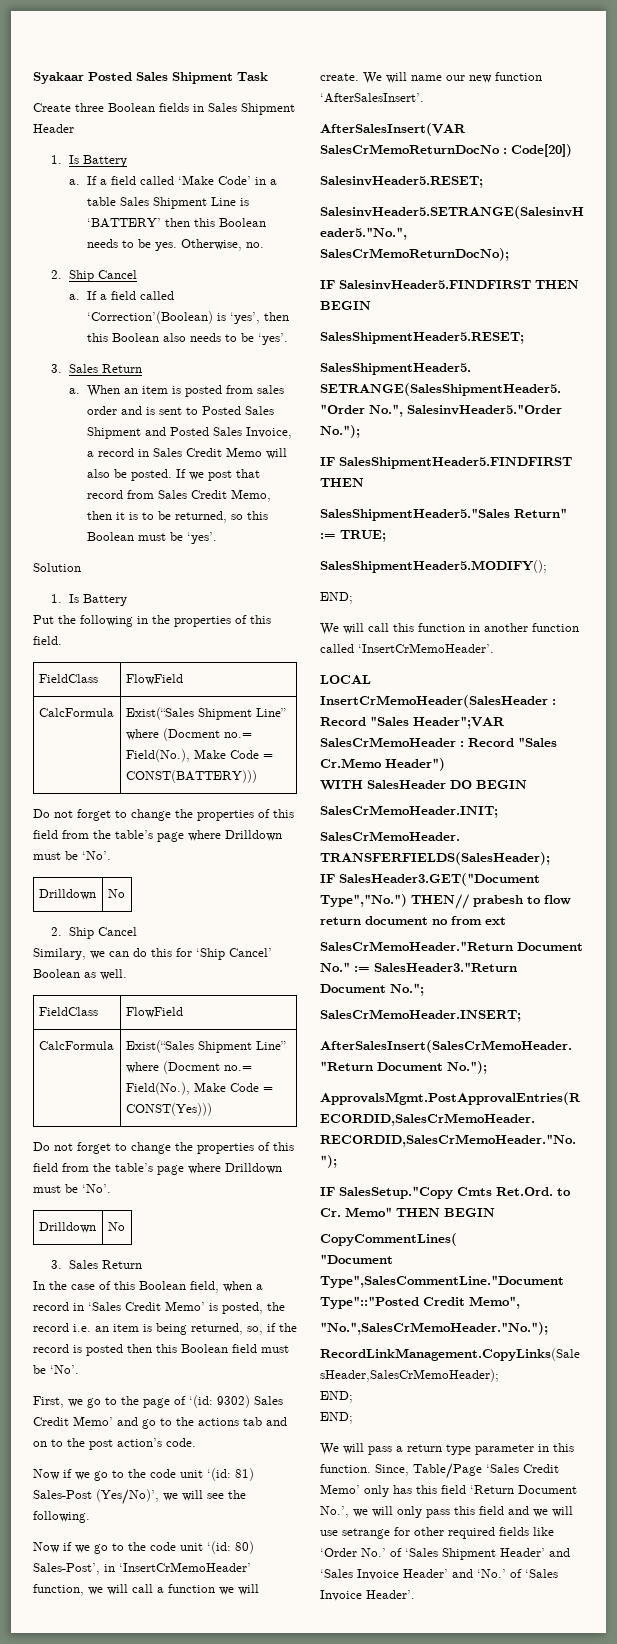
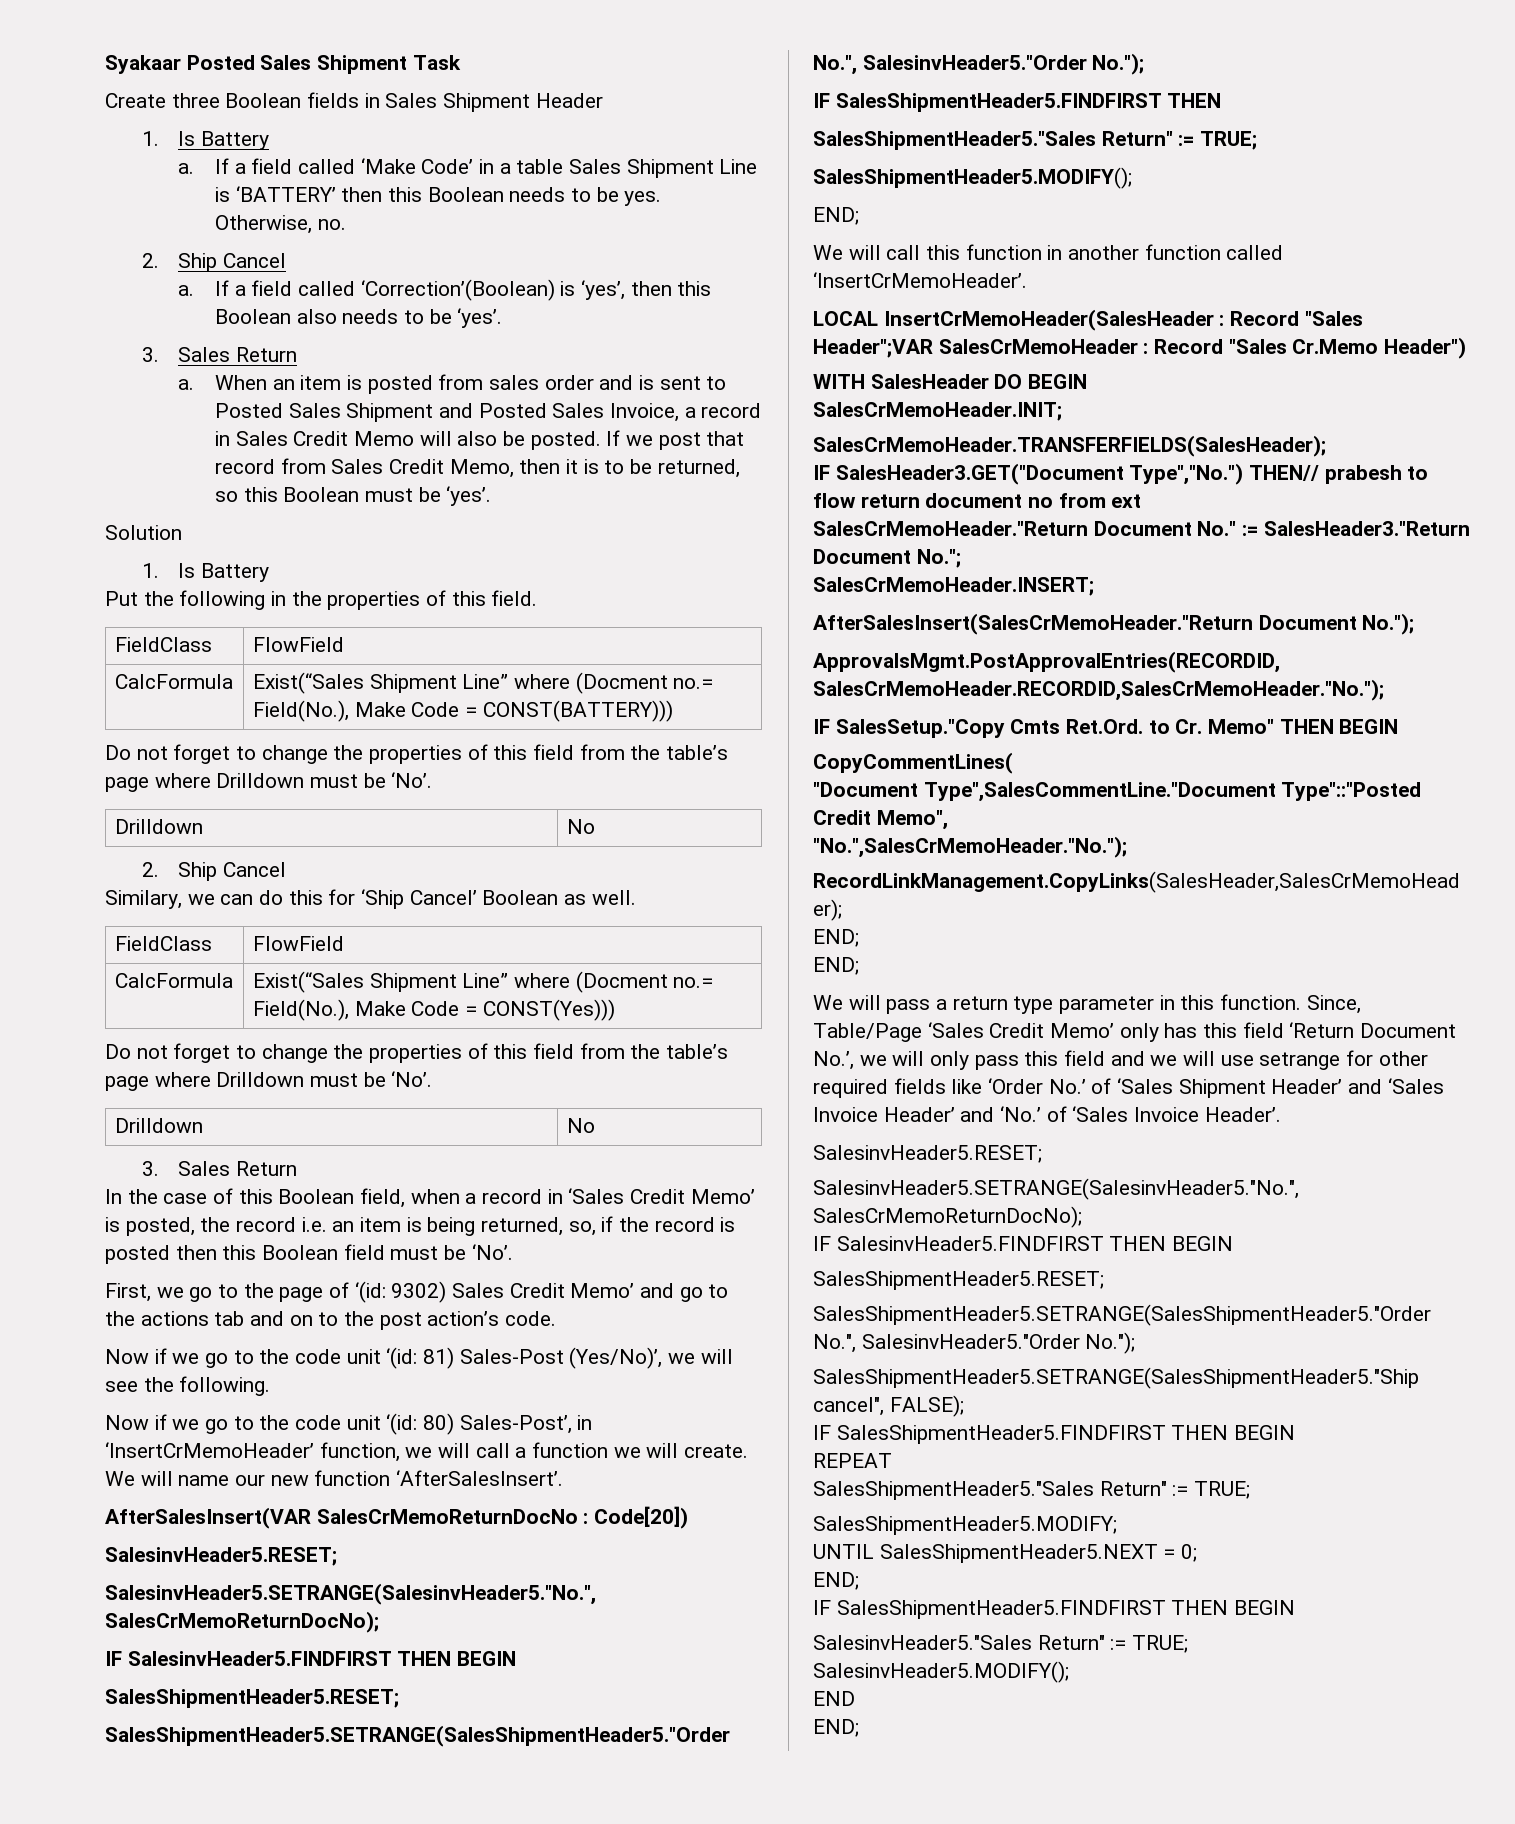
  Since, Table/Page ‘Sales Credit Memo’ only has this field ‘Return Document No.’, we will only pass this field and we will use setrange for other required fields like ‘Order No.’ of ‘Sales Shipment Header’ and ‘Sales Invoice Header’ and ‘No.’ of ‘Sales Invoice Header’.
+ SalesinvHeader5.RESET;
+ SalesinvHeader5.SETRANGE(SalesinvHeader5."No.", SalesCrMemoReturnDocNo);
+ IF SalesinvHeader5.FINDFIRST THEN BEGIN
+ SalesShipmentHeader5.RESET;
+ SalesShipmentHeader5.SETRANGE(SalesShipmentHeader5."Order No.", SalesinvHeader5."Order No.");
+ SalesShipmentHeader5.SETRANGE(SalesShipmentHeader5."Ship cancel", FALSE);
+ IF SalesShipmentHeader5.FINDFIRST THEN BEGIN
+ REPEAT
+ SalesShipmentHeader5."Sales Return" := TRUE;
+ SalesShipmentHeader5.MODIFY;
+ UNTIL SalesShipmentHeader5.NEXT = 0;
+ END;
+ IF SalesShipmentHeader5.FINDFIRST THEN BEGIN
+ SalesinvHeader5."Sales Return" := TRUE;
+ SalesinvHeader5.MODIFY();
+ END
+ END;

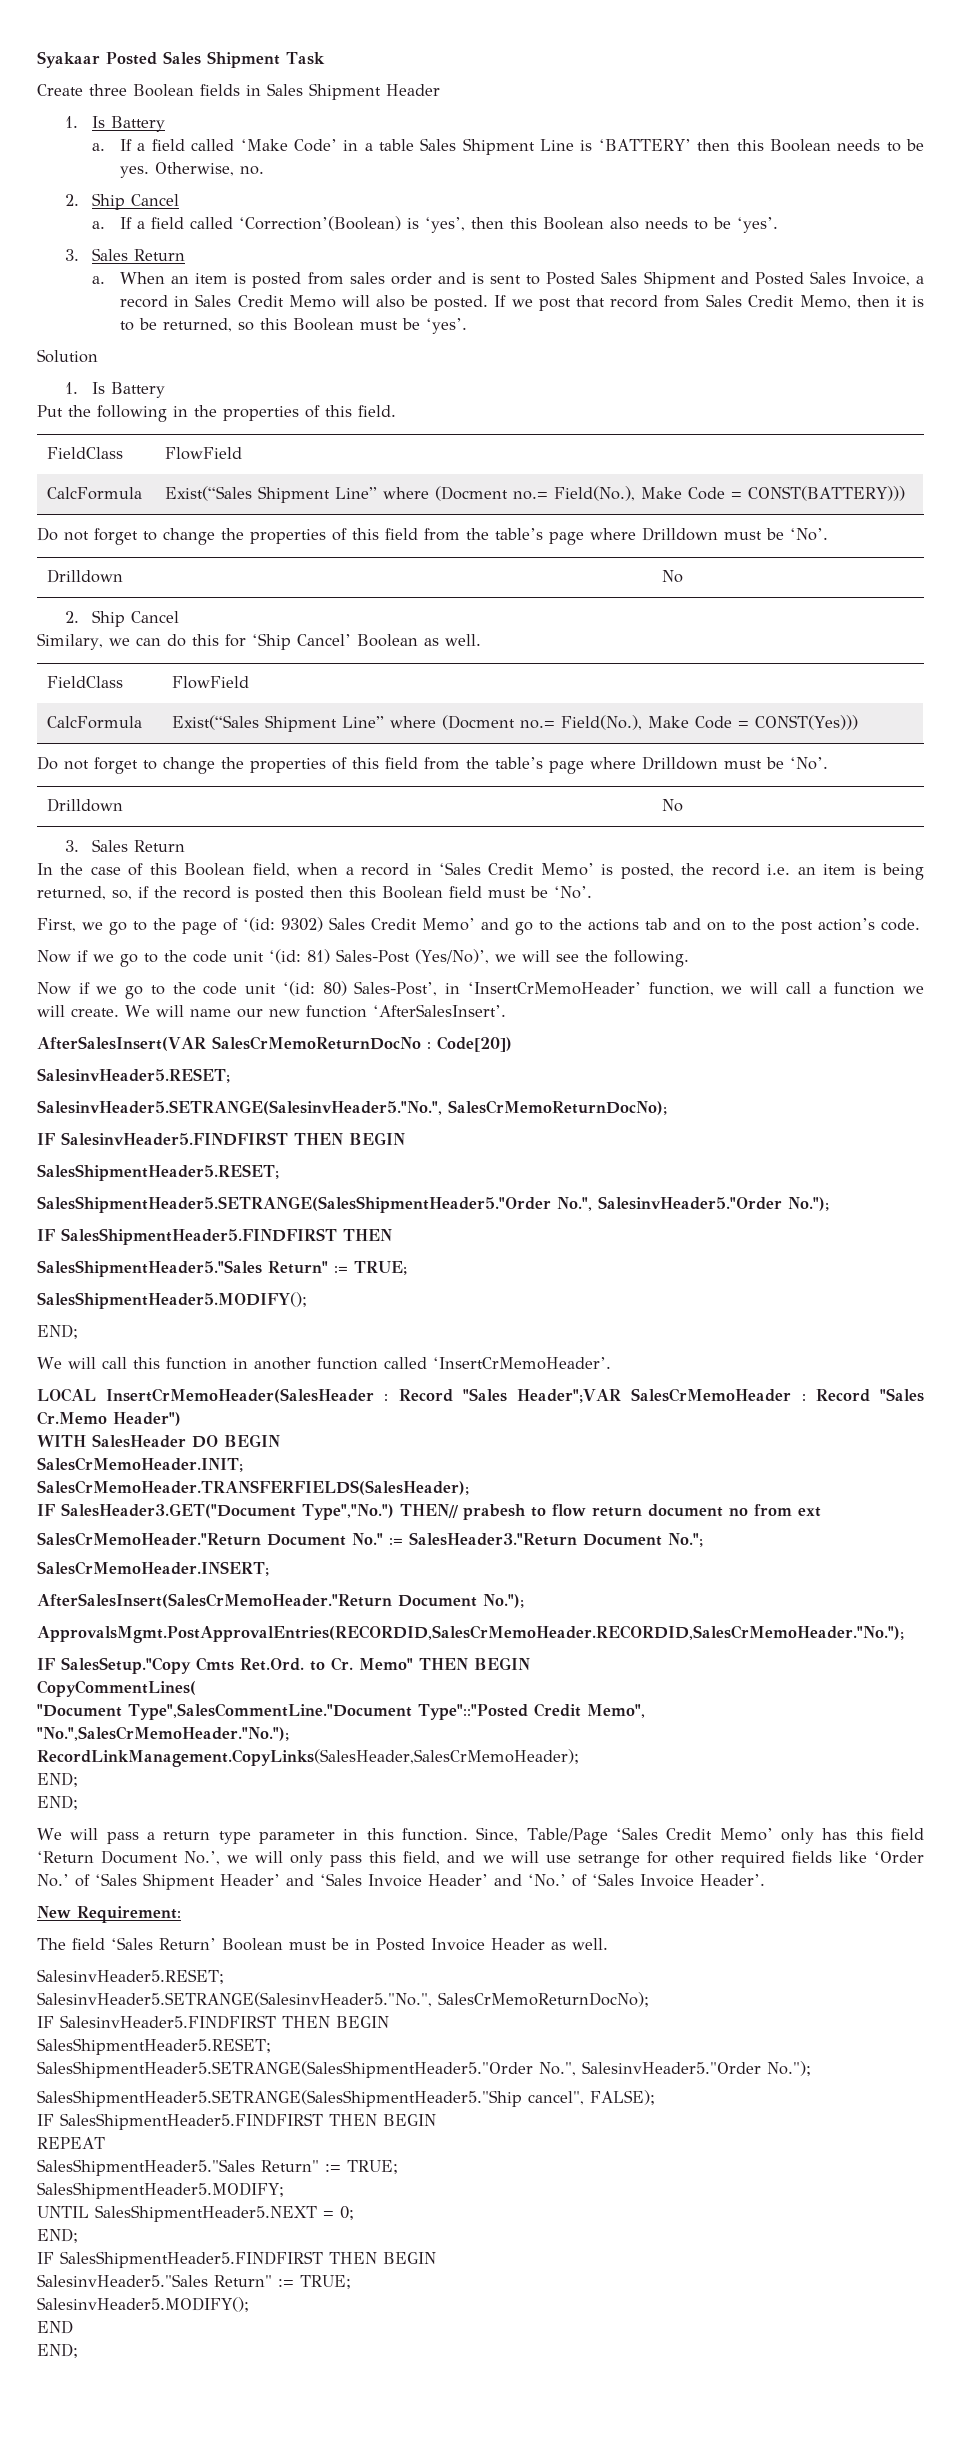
- Since, Table/Page ‘Sales Credit Memo’ only has this field ‘Return Document No.’, we will only pass this field and we will use setrange for other required fields like ‘Order No.’ of ‘Sales Shipment Header’ and ‘Sales Invoice Header’ and ‘No.’ of ‘Sales Invoice Header’.
+ Since, Table/Page ‘Sales Credit Memo’ only has this field ‘Return Document No.’, we will only pass this field, and we will use setrange for other required fields like ‘Order No.’ of ‘Sales Shipment Header’ and ‘Sales Invoice Header’ and ‘No.’ of ‘Sales Invoice Header’.
+ New Requirement:
+ The field ‘Sales Return’ Boolean must be in Posted Invoice Header as well.

